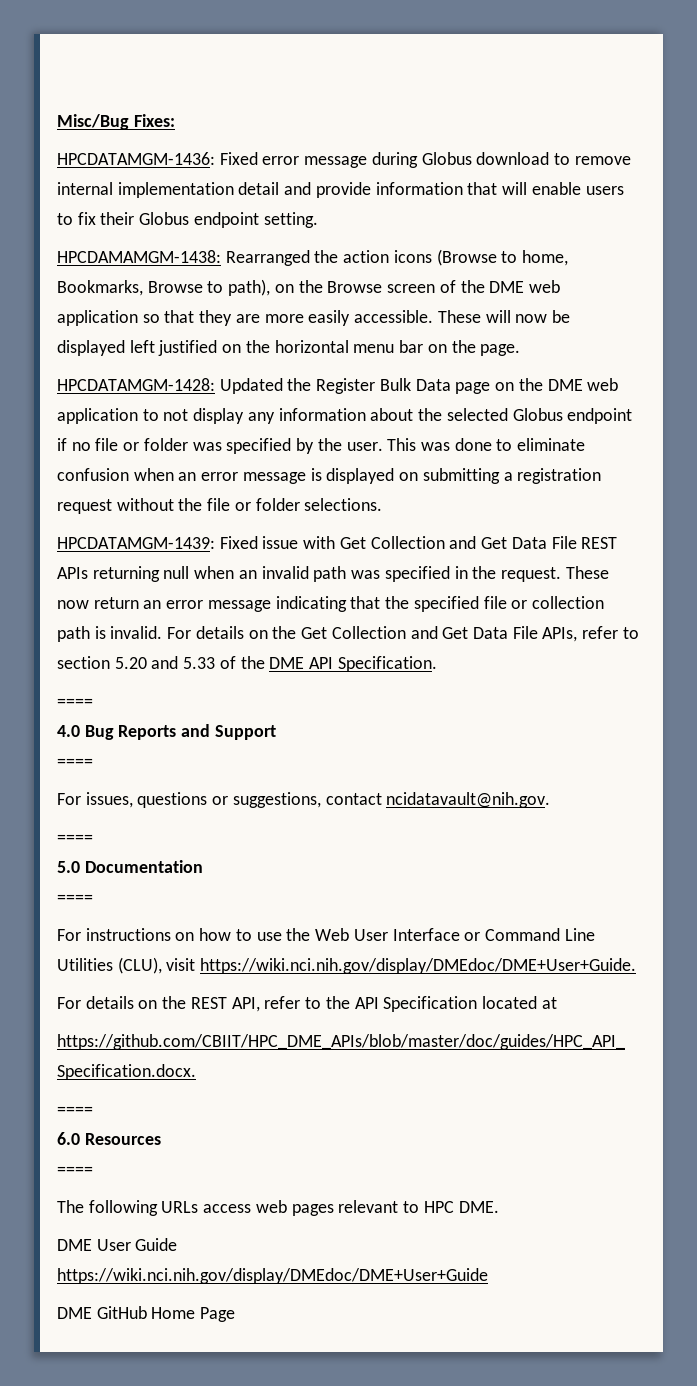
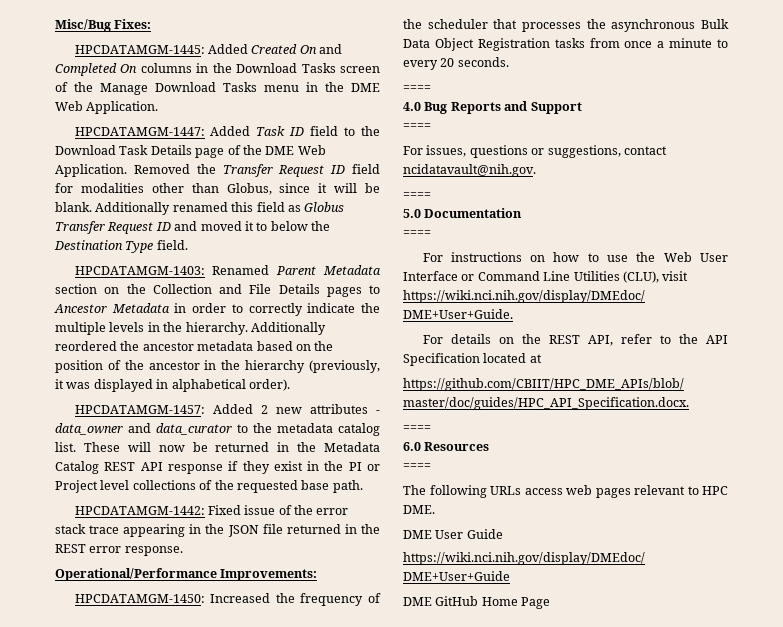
- HPCDATAMGM-1436: Fixed error message during Globus download to remove internal implementation detail and provide information that will enable users to fix their Globus endpoint setting.
- HPCDAMAMGM-1438: Rearranged the action icons (Browse to home, Bookmarks, Browse to path), on the Browse screen of the DME web application so that they are more easily accessible. These will now be displayed left justified on the horizontal menu bar on the page.
- HPCDATAMGM-1428: Updated the Register Bulk Data page on the DME web application to not display any information about the selected Globus endpoint if no file or folder was specified by the user. This was done to eliminate confusion when an error message is displayed on submitting a registration request without the file or folder selections.
- HPCDATAMGM-1439: Fixed issue with Get Collection and Get Data File REST APIs returning null when an invalid path was specified in the request. These now return an error message indicating that the specified file or collection path is invalid. For details on the Get Collection and Get Data File APIs, refer to section 5.20 and 5.33 of the DME API Specification.
+ HPCDATAMGM-1445: Added Created On and Completed On columns in the Download Tasks screen of the Manage Download Tasks menu in the DME Web Application.
+ HPCDATAMGM-1447: Added Task ID field to the Download Task Details page of the DME Web Application. Removed the Transfer Request ID field for modalities other than Globus, since it will be blank. Additionally renamed this field as Globus Transfer Request ID and moved it to below the Destination Type field.
+ HPCDATAMGM-1403: Renamed Parent Metadata section on the Collection and File Details pages to Ancestor Metadata in order to correctly indicate the multiple levels in the hierarchy. Additionally reordered the ancestor metadata based on the position of the ancestor in the hierarchy (previously, it was displayed in alphabetical order).
+ HPCDATAMGM-1457: Added 2 new attributes - data_owner and data_curator to the metadata catalog list. These will now be returned in the Metadata Catalog REST API response if they exist in the PI or Project level collections of the requested base path.
+ HPCDATAMGM-1442: Fixed issue of the error stack trace appearing in the JSON file returned in the REST error response.
+ Operational/Performance Improvements:
+ HPCDATAMGM-1450: Increased the frequency of the scheduler that processes the asynchronous Bulk Data Object Registration tasks from once a minute to every 20 seconds.

